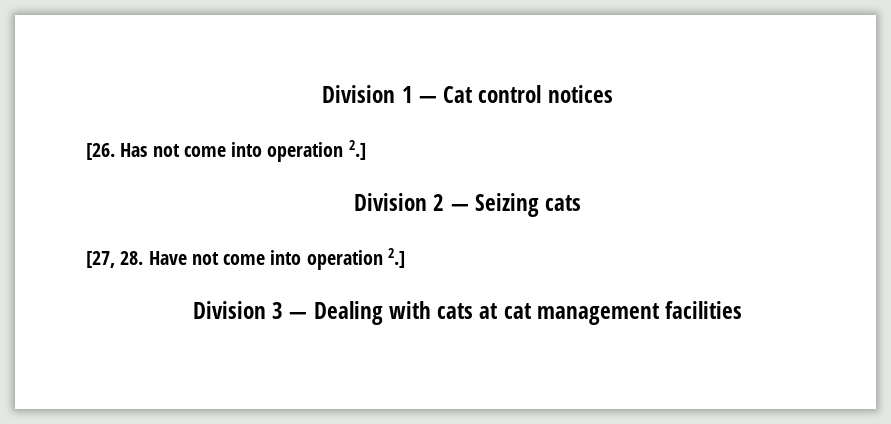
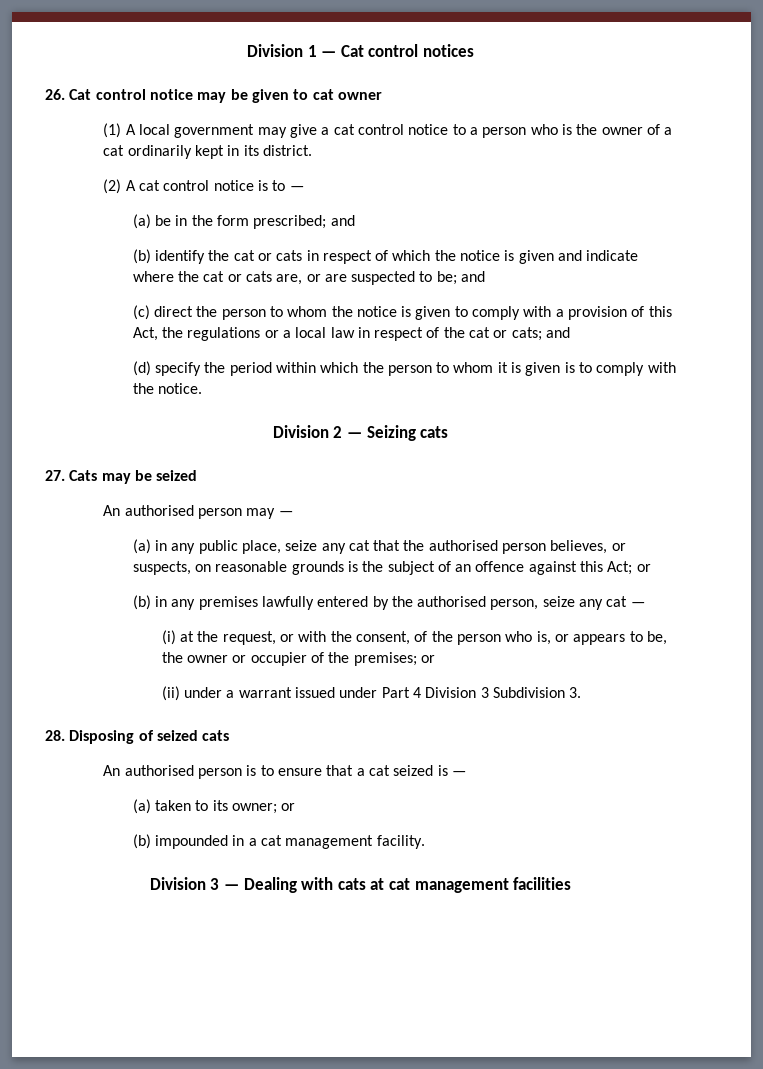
- [26. Has not come into operation 2.]
+ 26. Cat control notice may be given to cat owner
+ (1) A local government may give a cat control notice to a person who is the owner of a cat ordinarily kept in its district.
+ (2) A cat control notice is to —
+ (a) be in the form prescribed; and
+ (b) identify the cat or cats in respect of which the notice is given and indicate where the cat or cats are, or are suspected to be; and
+ (c) direct the person to whom the notice is given to comply with a provision of this Act, the regulations or a local law in respect of the cat or cats; and
+ (d) specify the period within which the person to whom it is given is to comply with the notice.
- [27, 28. Have not come into operation 2.]
+ 27. Cats may be seized
+ An authorised person may —
+ (a) in any public place, seize any cat that the authorised person believes, or suspects, on reasonable grounds is the subject of an offence against this Act; or
+ (b) in any premises lawfully entered by the authorised person, seize any cat —
+ (i) at the request, or with the consent, of the person who is, or appears to be, the owner or occupier of the premises; or
+ (ii) under a warrant issued under Part 4 Division 3 Subdivision 3.
+ 28. Disposing of seized cats
+ An authorised person is to ensure that a cat seized is —
+ (a) taken to its owner; or
+ (b) impounded in a cat management facility.

